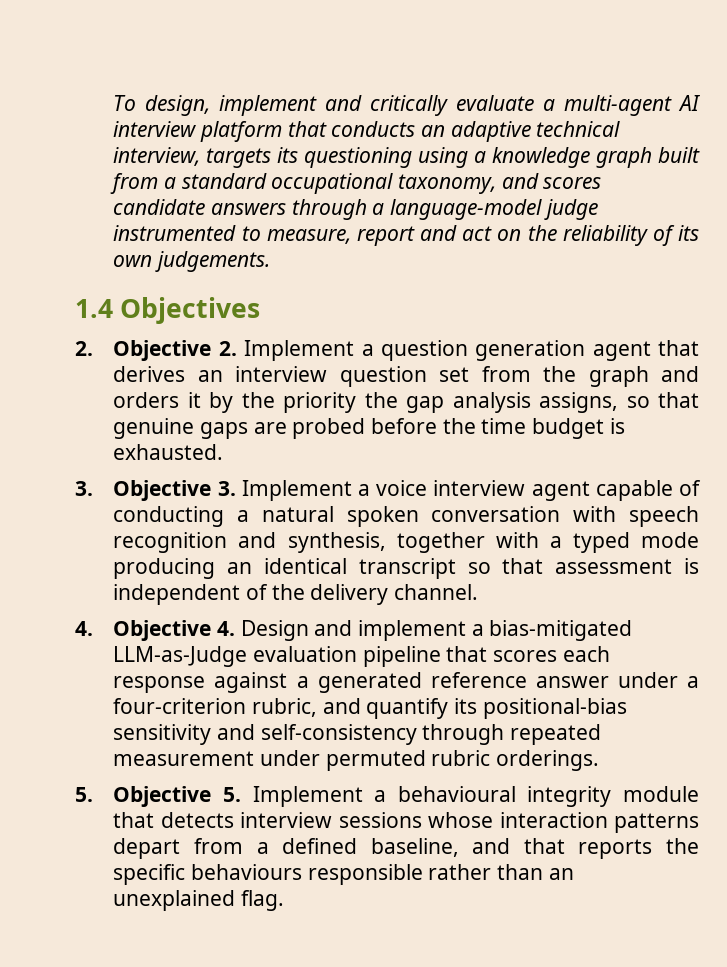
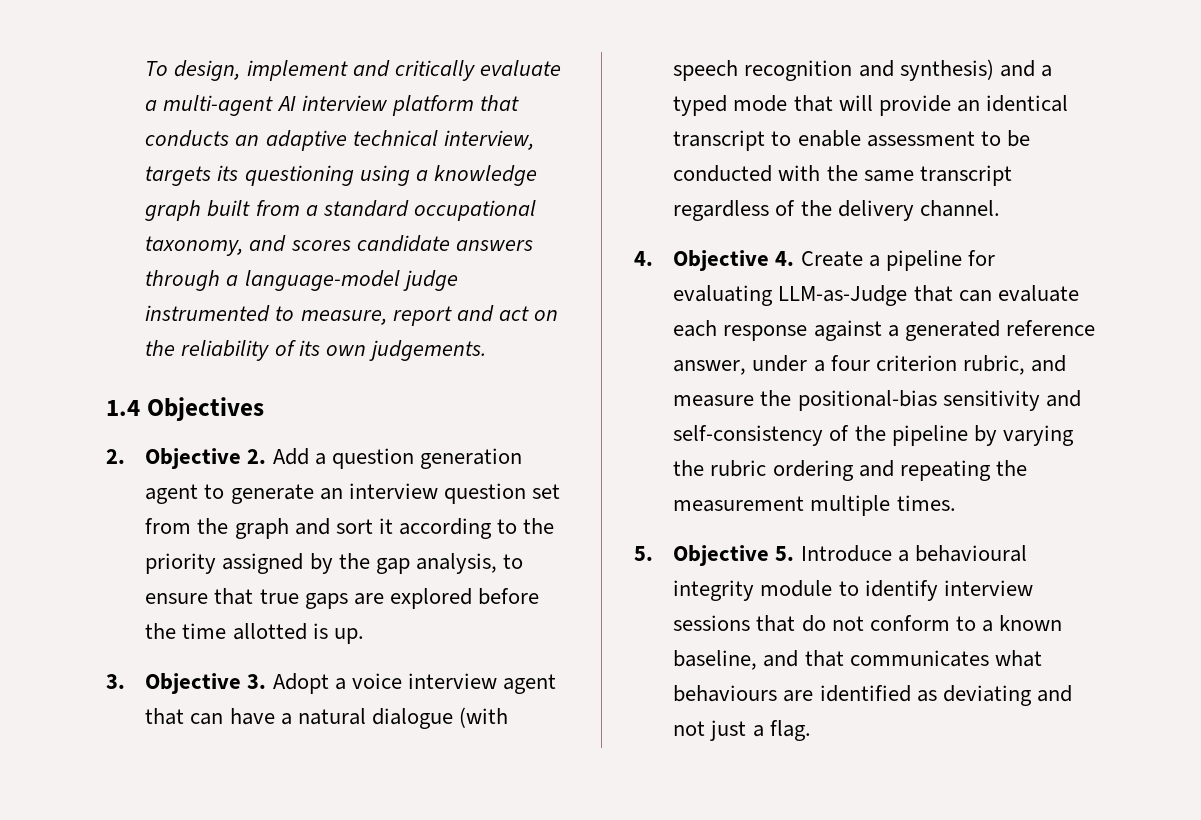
- 2. Objective 2. Implement a question generation agent that derives an interview question set from the graph and orders it by the priority the gap analysis assigns, so that genuine gaps are probed before the time budget is exhausted.
+ 2. Objective 2. Add a question generation agent to generate an interview question set from the graph and sort it according to the priority assigned by the gap analysis, to ensure that true gaps are explored before the time allotted is up.
- 3. Objective 3. Implement a voice interview agent capable of conducting a natural spoken conversation with speech recognition and synthesis, together with a typed mode producing an identical transcript so that assessment is independent of the delivery channel.
+ 3. Objective 3. Adopt a voice interview agent that can have a natural dialogue (with speech recognition and synthesis) and a typed mode that will provide an identical transcript to enable assessment to be conducted with the same transcript regardless of the delivery channel.
- 4. Objective 4. Design and implement a bias-mitigated LLM-as-Judge evaluation pipeline that scores each response against a generated reference answer under a four-criterion rubric, and quantify its positional-bias sensitivity and self-consistency through repeated measurement under permuted rubric orderings.
+ 4. Objective 4. Create a pipeline for evaluating LLM-as-Judge that can evaluate each response against a generated reference answer, under a four criterion rubric, and measure the positional-bias sensitivity and self-consistency of the pipeline by varying the rubric ordering and repeating the measurement multiple times.
- 5. Objective 5. Implement a behavioural integrity module that detects interview sessions whose interaction patterns depart from a defined baseline, and that reports the specific behaviours responsible rather than an unexplained flag.
+ 5. Objective 5. Introduce a behavioural integrity module to identify interview sessions that do not conform to a known baseline, and that communicates what behaviours are identified as deviating and not just a flag.

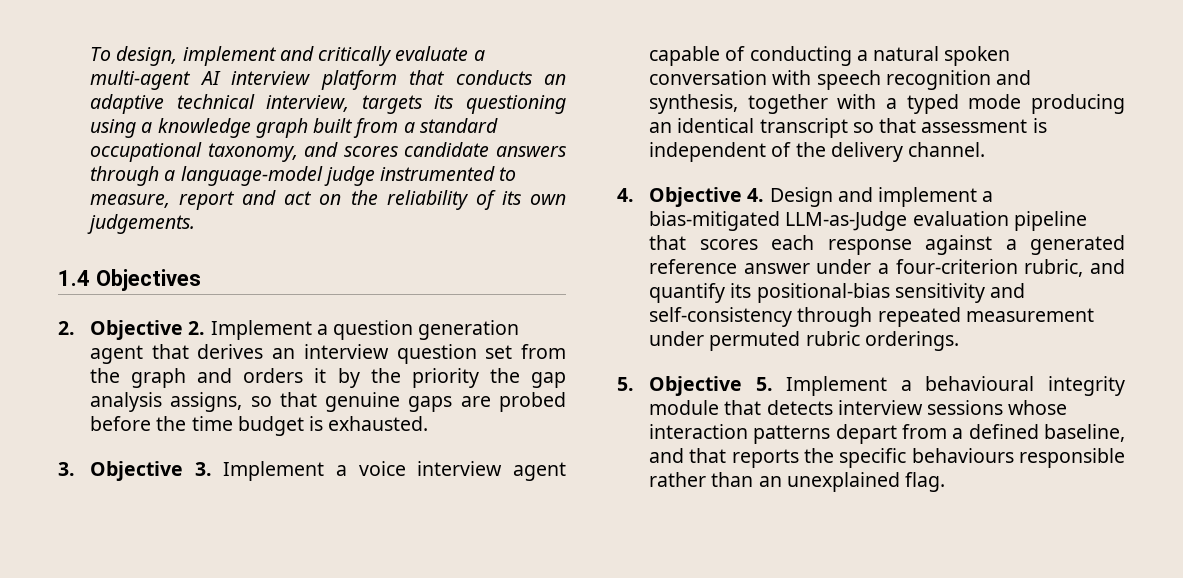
- 2. Objective 2. Add a question generation agent to generate an interview question set from the graph and sort it according to the priority assigned by the gap analysis, to ensure that true gaps are explored before the time allotted is up.
+ 2. Objective 2. Implement a question generation agent that derives an interview question set from the graph and orders it by the priority the gap analysis assigns, so that genuine gaps are probed before the time budget is exhausted.
- 3. Objective 3. Adopt a voice interview agent that can have a natural dialogue (with speech recognition and synthesis) and a typed mode that will provide an identical transcript to enable assessment to be conducted with the same transcript regardless of the delivery channel.
+ 3. Objective 3. Implement a voice interview agent capable of conducting a natural spoken conversation with speech recognition and synthesis, together with a typed mode producing an identical transcript so that assessment is independent of the delivery channel.
- 4. Objective 4. Create a pipeline for evaluating LLM-as-Judge that can evaluate each response against a generated reference answer, under a four criterion rubric, and measure the positional-bias sensitivity and self-consistency of the pipeline by varying the rubric ordering and repeating the measurement multiple times.
+ 4. Objective 4. Design and implement a bias-mitigated LLM-as-Judge evaluation pipeline that scores each response against a generated reference answer under a four-criterion rubric, and quantify its positional-bias sensitivity and self-consistency through repeated measurement under permuted rubric orderings.
- 5. Objective 5. Introduce a behavioural integrity module to identify interview sessions that do not conform to a known baseline, and that communicates what behaviours are identified as deviating and not just a flag.
+ 5. Objective 5. Implement a behavioural integrity module that detects interview sessions whose interaction patterns depart from a defined baseline, and that reports the specific behaviours responsible rather than an unexplained flag.

